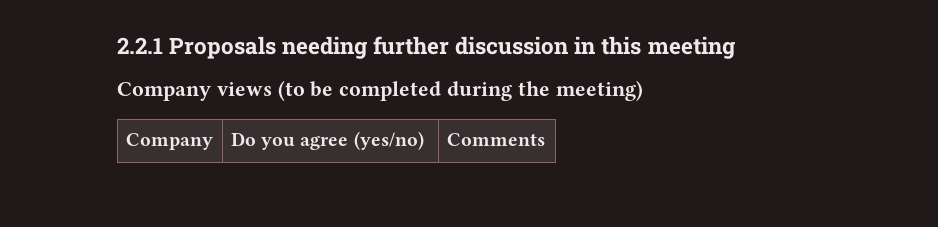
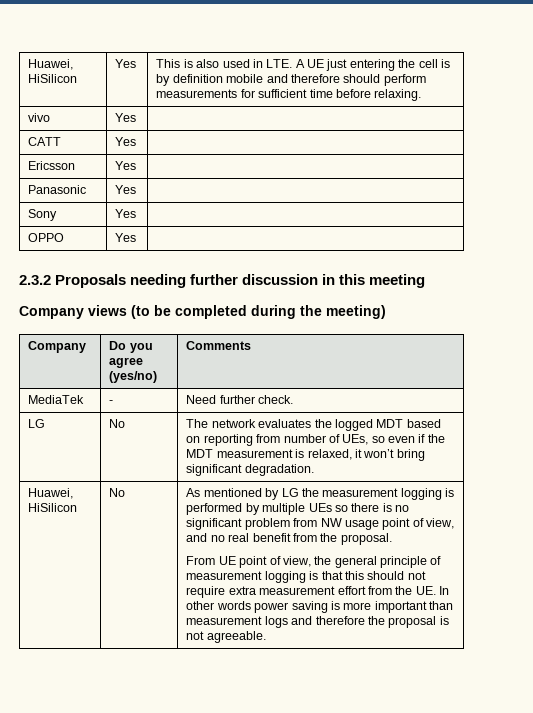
- 2.2.1 Proposals needing further discussion in this meeting
+ Huawei, HiSilicon | Yes | This is also used in LTE. A UE just entering the cell is by definition mobile and therefore should perform measurements for sufficient time before relaxing.
+ vivo | Yes |
+ CATT | Yes |
+ Ericsson | Yes |
+ Panasonic | Yes |
+ Sony | Yes |
+ OPPO | Yes |
+ 2.3.2 Proposals needing further discussion in this meeting
+ MediaTek | - | Need further check.
+ LG | No | The network evaluates the logged MDT based on reporting from number of UEs, so even if the MDT measurement is relaxed, it won’t bring significant degradation.
+ Huawei, HiSilicon | No | As mentioned by LG the measurement logging is performed by multiple UEs so there is no significant problem from NW usage point of view, and no real benefit from the proposal.
+ From UE point of view, the general principle of measurement logging is that this should not require extra measurement effort from the UE. In other words power saving is more important than measurement logs and therefore the proposal is not agreeable.

